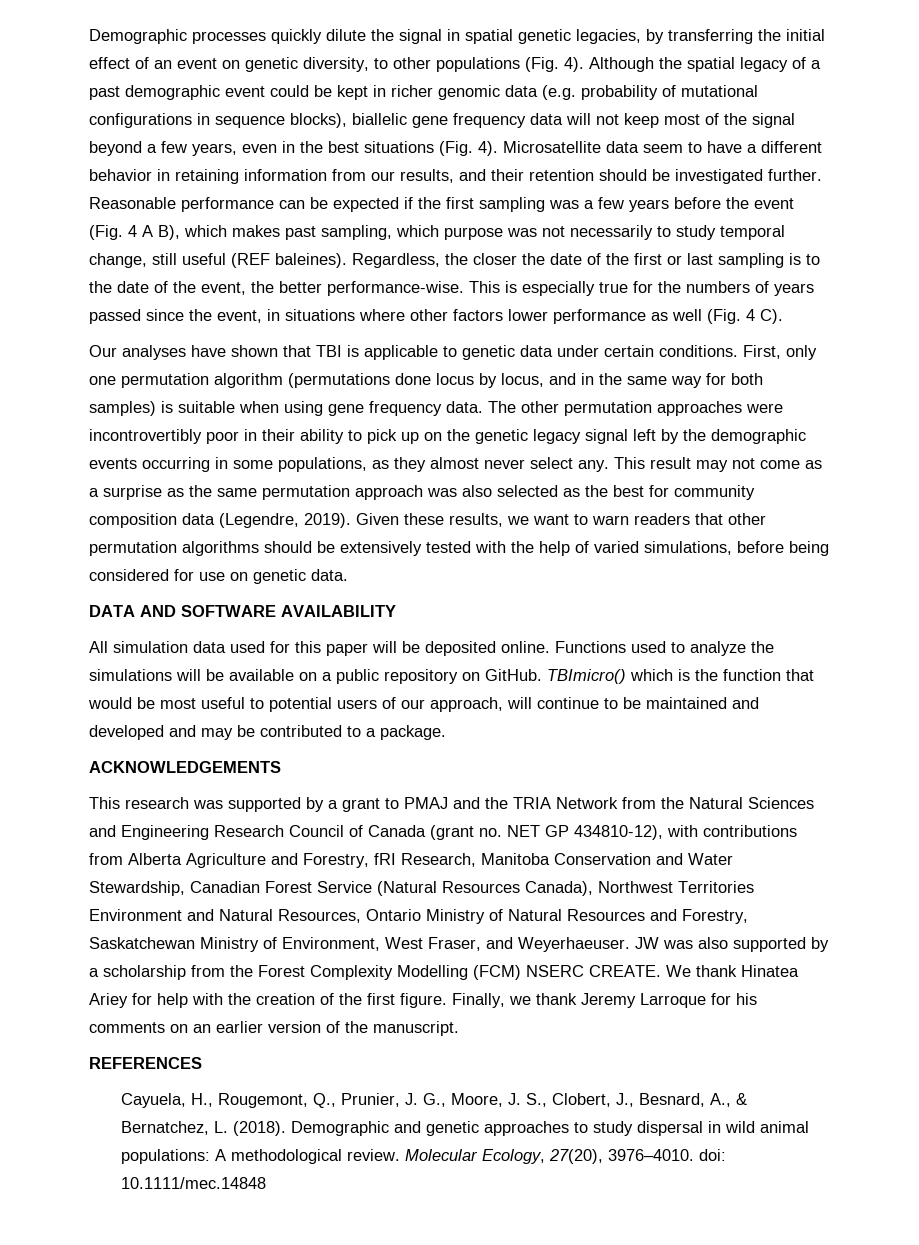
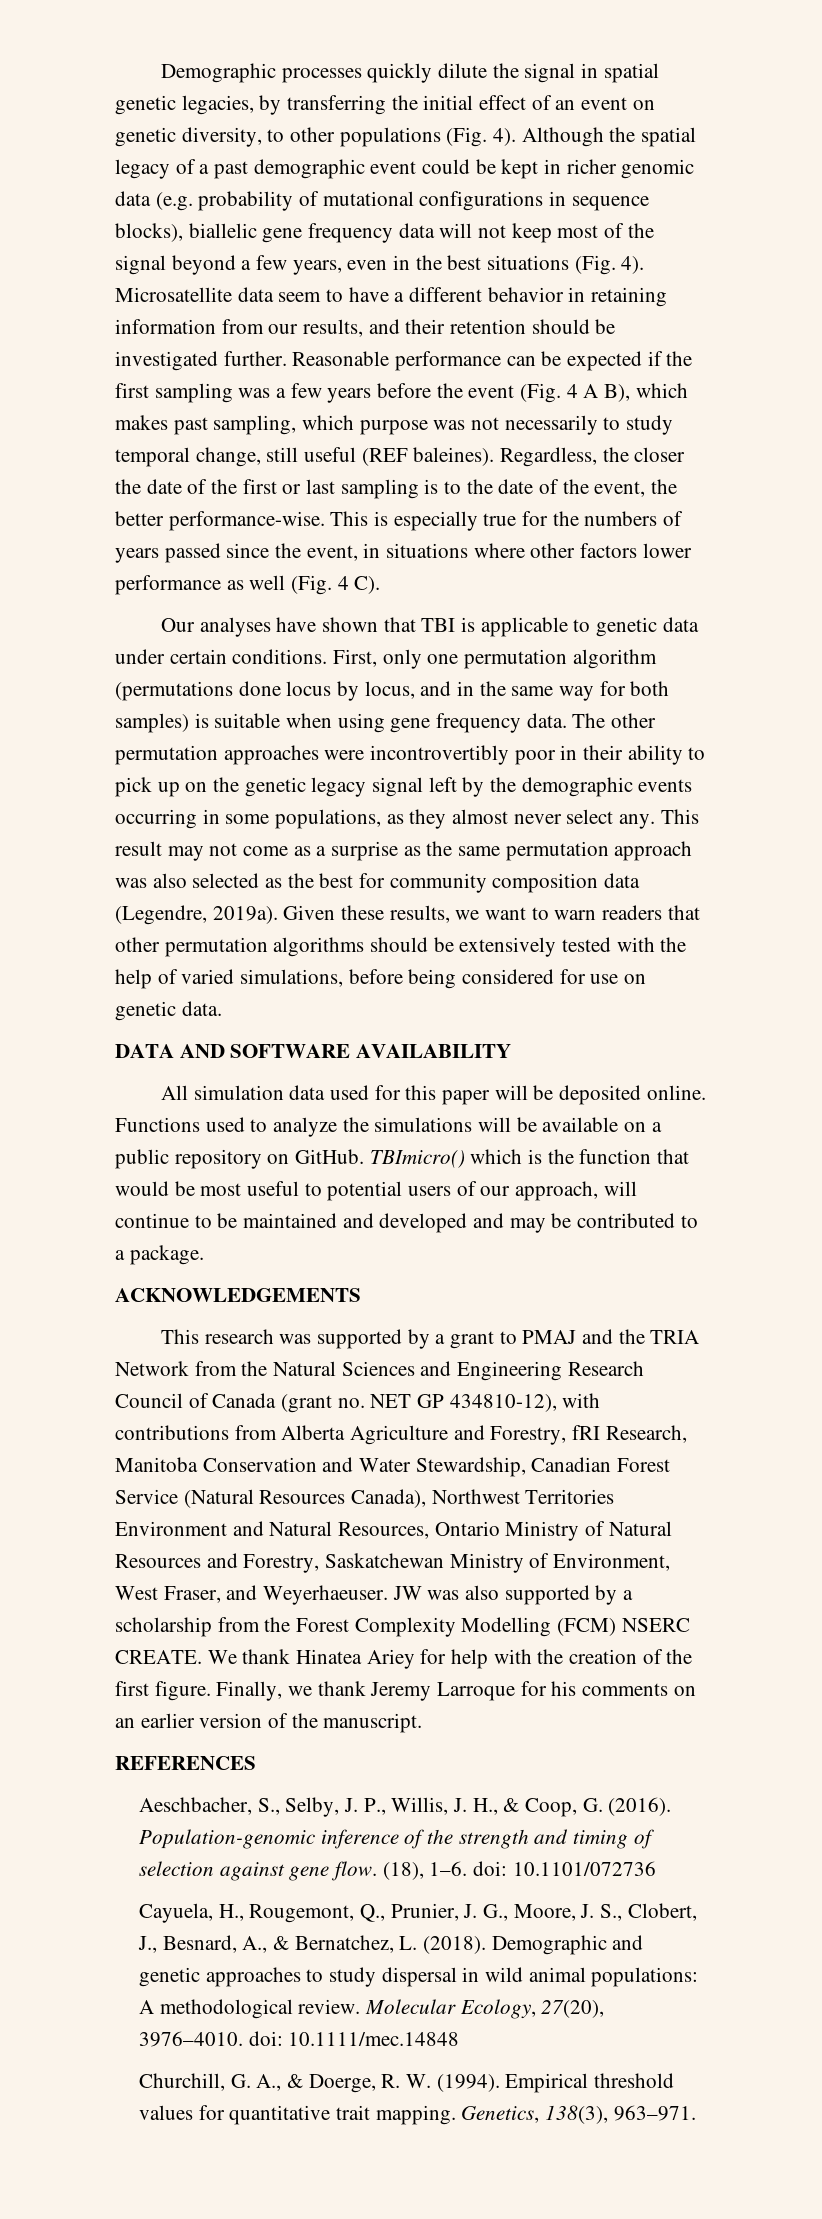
- This result may not come as a surprise as the same permutation approach was also selected as the best for community composition data (Legendre, 2019).
+ This result may not come as a surprise as the same permutation approach was also selected as the best for community composition data (Legendre, 2019a).
+ Aeschbacher, S., Selby, J. P., Willis, J. H., & Coop, G. (2016). Population-genomic inference of the strength and timing of selection against gene flow. (18), 1–6. doi: 10.1101/072736
+ Churchill, G. A., & Doerge, R. W. (1994). Empirical threshold values for quantitative trait mapping. Genetics, 138(3), 963–971.

